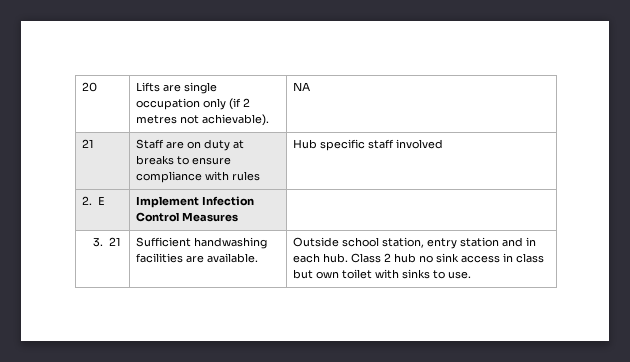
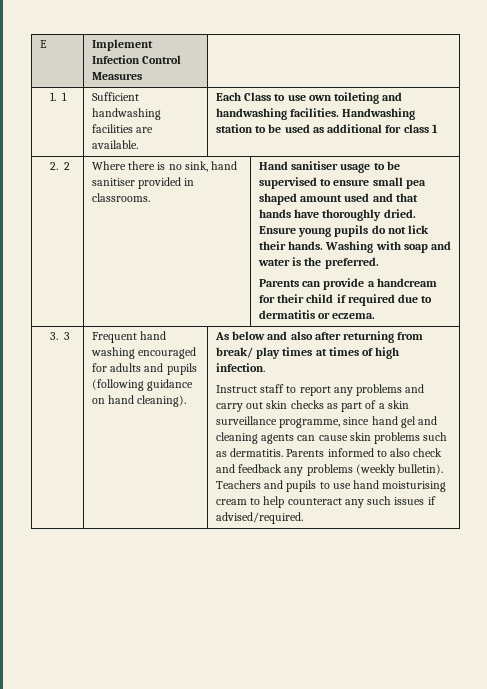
- 20 | Lifts are single occupation only (if 2 metres not achievable). | NA
- 21 | Staff are on duty at breaks to ensure compliance with rules | Hub specific staff involved
- 2. E | Implement Infection Control Measures |
+ E | Implement Infection Control Measures |
- 3. 21 | Sufficient handwashing facilities are available. | Outside school station, entry station and in each hub. Class 2 hub no sink access in class but own toilet with sinks to use.
+ 1. 1 | Sufficient handwashing facilities are available. | Each Class to use own toileting and handwashing facilities. Handwashing station to be used as additional for class 1
+ 2. 2 | Where there is no sink, hand sanitiser provided in classrooms. | Hand sanitiser usage to be supervised to ensure small pea shaped amount used and that hands have thoroughly dried. Ensure young pupils do not lick their hands. Washing with soap and water is the preferred.
+ Parents can provide a handcream for their child if required due to dermatitis or eczema.
+ 3. 3 | Frequent hand washing encouraged for adults and pupils (following guidance on hand cleaning). | As below and also after returning from break/ play times at times of high infection.
+ Instruct staff to report any problems and carry out skin checks as part of a skin surveillance programme, since hand gel and cleaning agents can cause skin problems such as dermatitis. Parents informed to also check and feedback any problems (weekly bulletin). Teachers and pupils to use hand moisturising cream to help counteract any such issues if advised/required.

